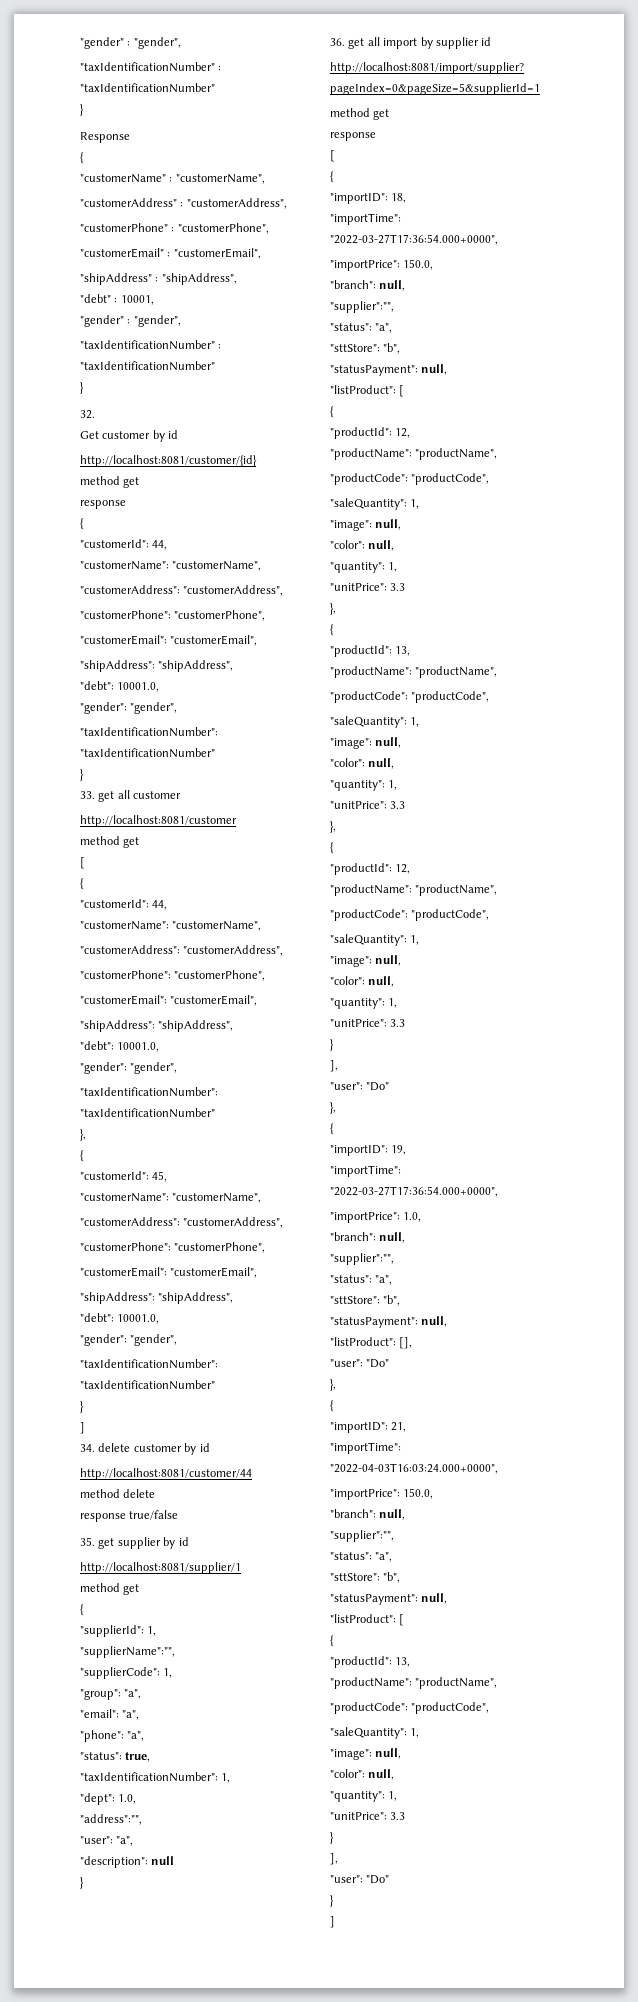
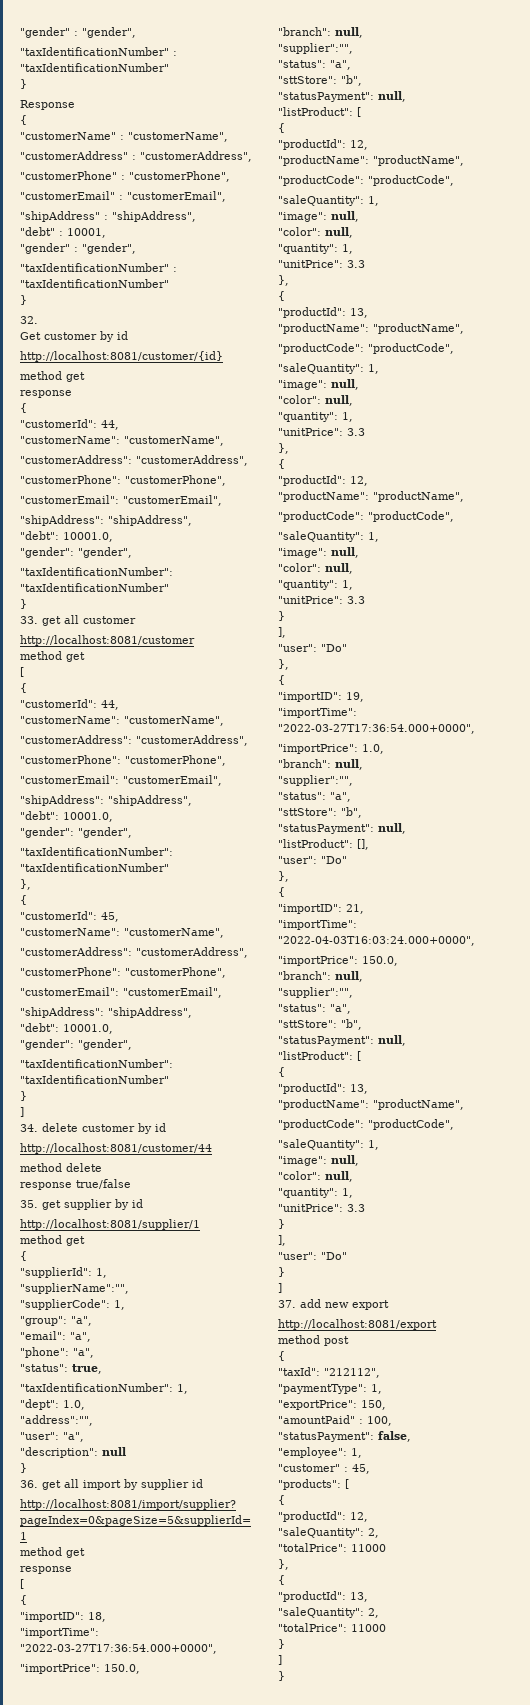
+ 37. add new export
+ http://localhost:8081/export
+ method post
+ {
+ "taxId": "212112",
+ "paymentType": 1,
+ "exportPrice": 150,
+ "amountPaid" : 100,
+ "statusPayment": false,
+ "employee": 1,
+ "customer" : 45,
+ "products": [
+ {
+ "productId": 12,
+ "saleQuantity": 2,
+ "totalPrice": 11000
+ },
+ {
+ "productId": 13,
+ "saleQuantity": 2,
+ "totalPrice": 11000
+ }
+ ]
+ }

